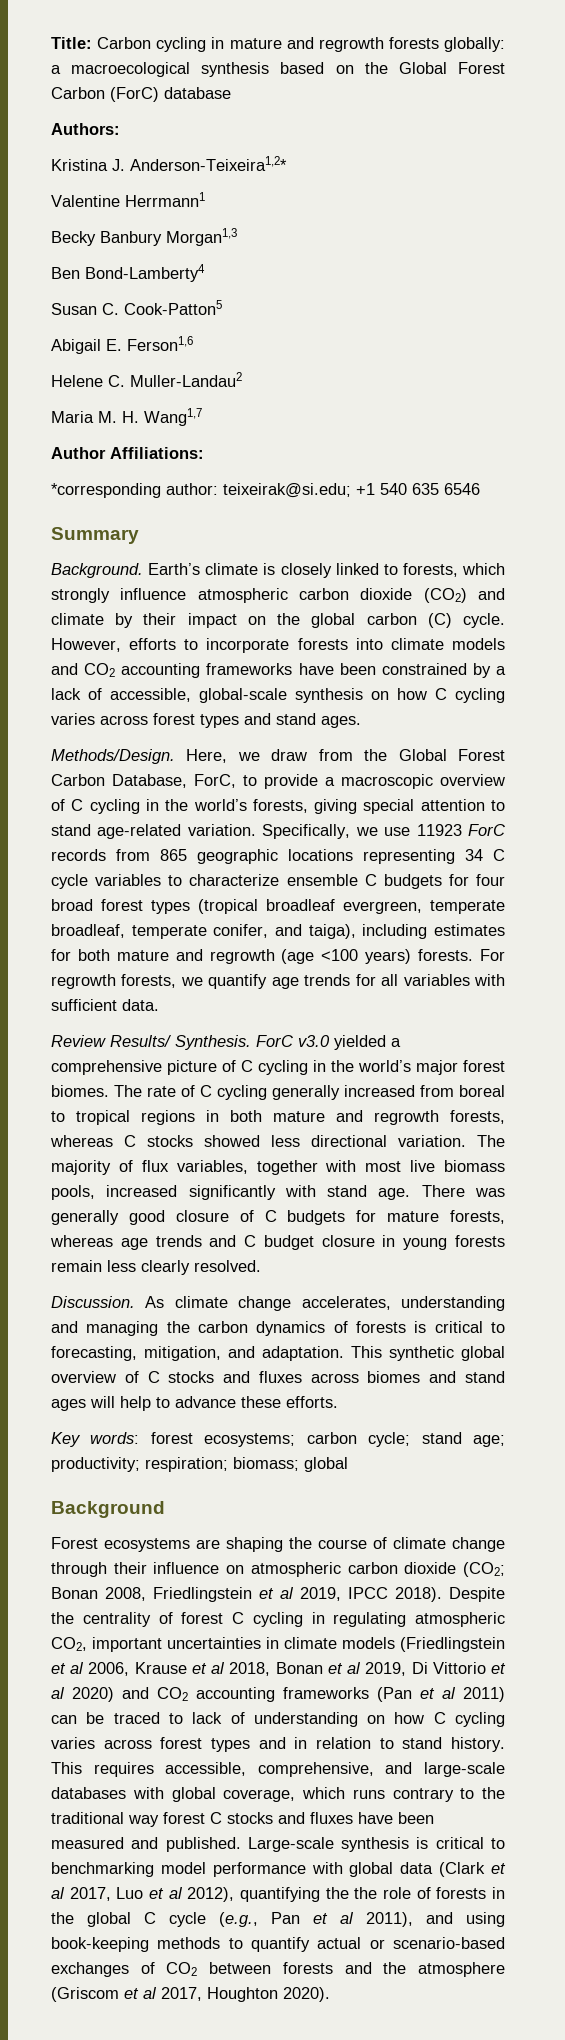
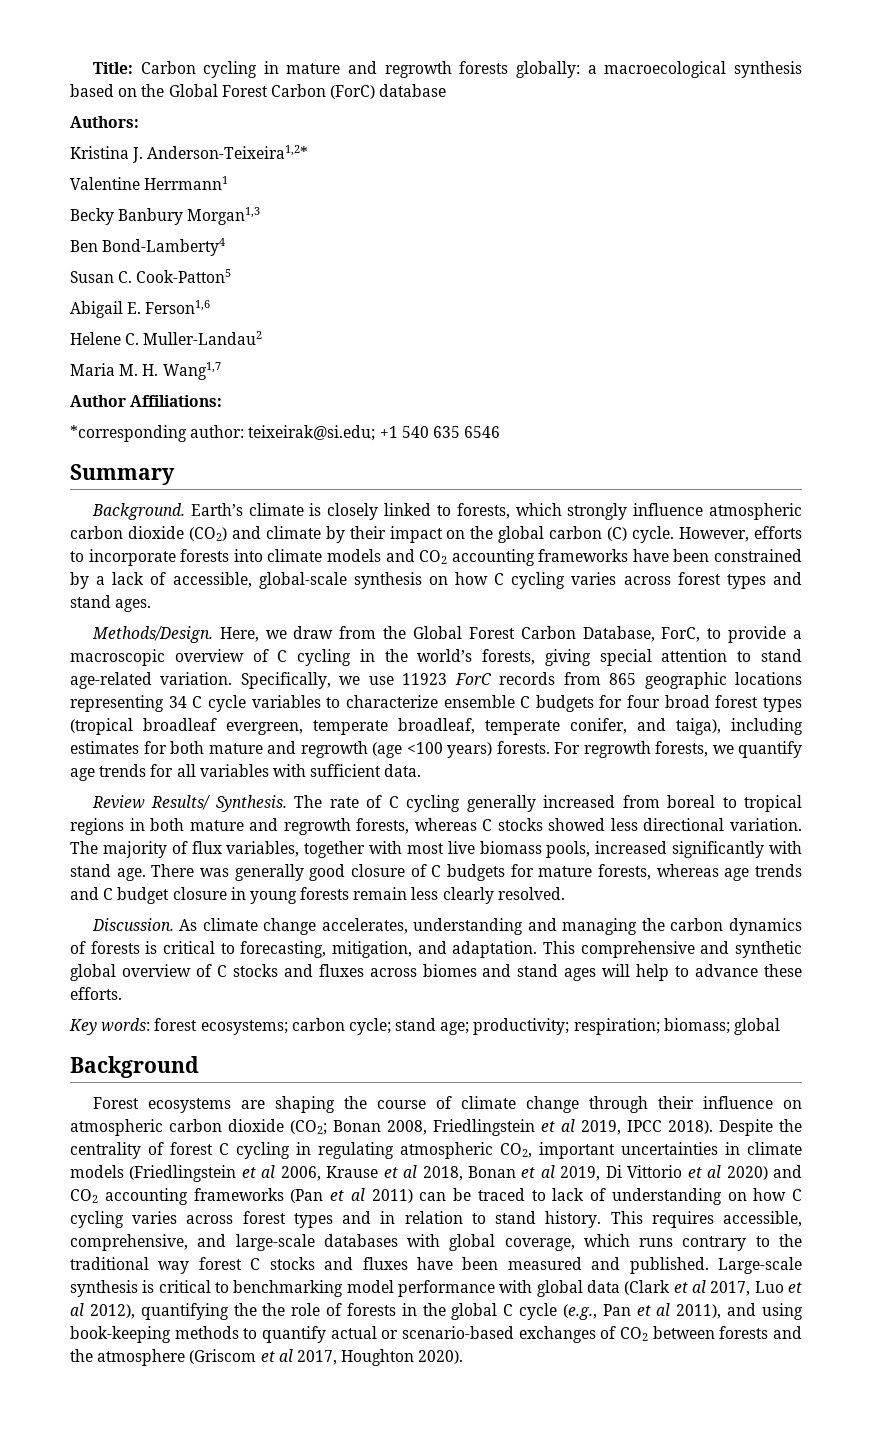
- ForC v3.0 yielded a comprehensive picture of C cycling in the world’s major forest biomes.
- This synthetic global overview of C stocks and fluxes across biomes and stand ages will help to advance these efforts.
+ This comprehensive and synthetic global overview of C stocks and fluxes across biomes and stand ages will help to advance these efforts.

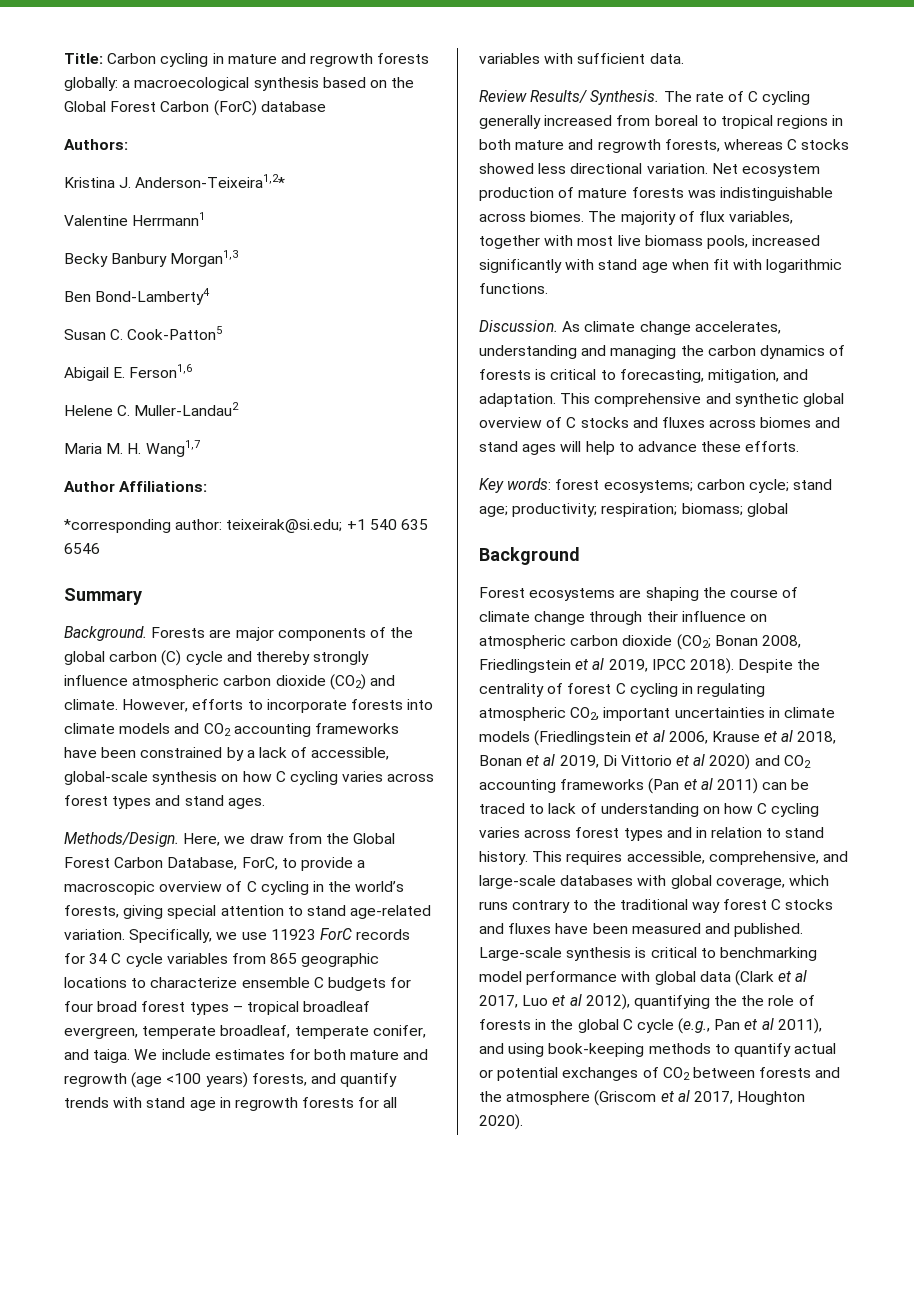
- Earth’s climate is closely linked to forests, which strongly influence atmospheric carbon dioxide (CO2) and climate by their impact on the global carbon (C) cycle.
+ Forests are major components of the global carbon (C) cycle and thereby strongly influence atmospheric carbon dioxide (CO2) and climate.
- Specifically, we use 11923 ForC records from 865 geographic locations representing 34 C cycle variables to characterize ensemble C budgets for four broad forest types (tropical broadleaf evergreen, temperate broadleaf, temperate conifer, and taiga), including estimates for both mature and regrowth (age <100 years) forests. For regrowth forests, we quantify age trends for all variables with sufficient data.
+ Specifically, we use 11923 ForC records for 34 C cycle variables from 865 geographic locations to characterize ensemble C budgets for four broad forest types – tropical broadleaf evergreen, temperate broadleaf, temperate conifer, and taiga. We include estimates for both mature and regrowth (age <100 years) forests, and quantify trends with stand age in regrowth forests for all variables with sufficient data.
+ Net ecosystem production of mature forests was indistinguishable across biomes.
- The majority of flux variables, together with most live biomass pools, increased significantly with stand age. There was generally good closure of C budgets for mature forests, whereas age trends and C budget closure in young forests remain less clearly resolved.
+ The majority of flux variables, together with most live biomass pools, increased significantly with stand age when fit with logarithmic functions.
- Large-scale synthesis is critical to benchmarking model performance with global data (Clark et al 2017, Luo et al 2012), quantifying the the role of forests in the global C cycle (e.g., Pan et al 2011), and using book-keeping methods to quantify actual or scenario-based exchanges of CO2 between forests and the atmosphere (Griscom et al 2017, Houghton 2020).
+ Large-scale synthesis is critical to benchmarking model performance with global data (Clark et al 2017, Luo et al 2012), quantifying the the role of forests in the global C cycle (e.g., Pan et al 2011), and using book-keeping methods to quantify actual or potential exchanges of CO2 between forests and the atmosphere (Griscom et al 2017, Houghton 2020).

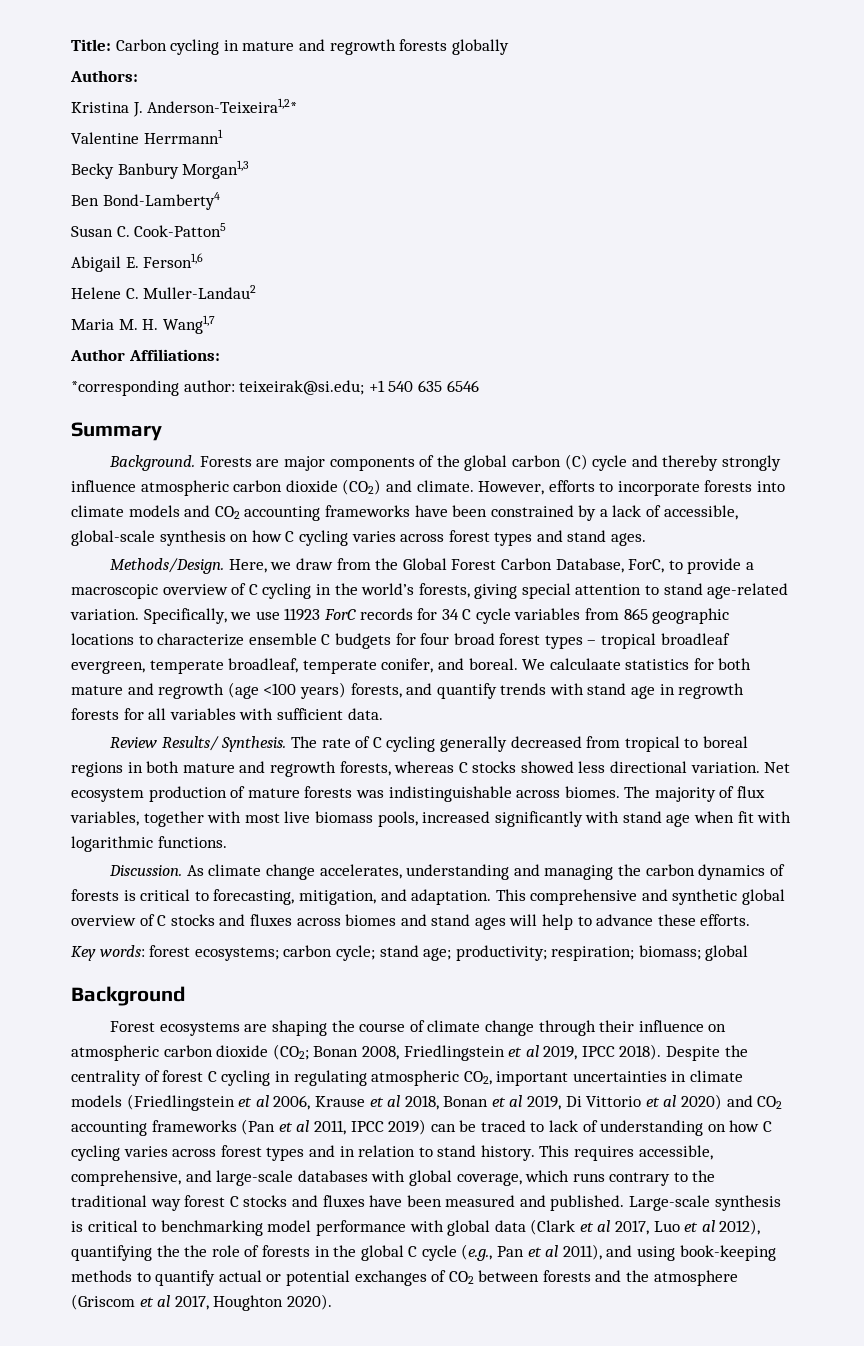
- Title: Carbon cycling in mature and regrowth forests globally: a macroecological synthesis based on the Global Forest Carbon (ForC) database
+ Title: Carbon cycling in mature and regrowth forests globally
- Specifically, we use 11923 ForC records for 34 C cycle variables from 865 geographic locations to characterize ensemble C budgets for four broad forest types – tropical broadleaf evergreen, temperate broadleaf, temperate conifer, and taiga. We include estimates for both mature and regrowth (age <100 years) forests, and quantify trends with stand age in regrowth forests for all variables with sufficient data.
+ Specifically, we use 11923 ForC records for 34 C cycle variables from 865 geographic locations to characterize ensemble C budgets for four broad forest types – tropical broadleaf evergreen, temperate broadleaf, temperate conifer, and boreal. We calculaate statistics for both mature and regrowth (age <100 years) forests, and quantify trends with stand age in regrowth forests for all variables with sufficient data.
- The rate of C cycling generally increased from boreal to tropical regions in both mature and regrowth forests, whereas C stocks showed less directional variation.
+ The rate of C cycling generally decreased from tropical to boreal regions in both mature and regrowth forests, whereas C stocks showed less directional variation.
- Despite the centrality of forest C cycling in regulating atmospheric CO2, important uncertainties in climate models (Friedlingstein et al 2006, Krause et al 2018, Bonan et al 2019, Di Vittorio et al 2020) and CO2 accounting frameworks (Pan et al 2011) can be traced to lack of understanding on how C cycling varies across forest types and in relation to stand history.
+ Despite the centrality of forest C cycling in regulating atmospheric CO2, important uncertainties in climate models (Friedlingstein et al 2006, Krause et al 2018, Bonan et al 2019, Di Vittorio et al 2020) and CO2 accounting frameworks (Pan et al 2011, IPCC 2019) can be traced to lack of understanding on how C cycling varies across forest types and in relation to stand history.

